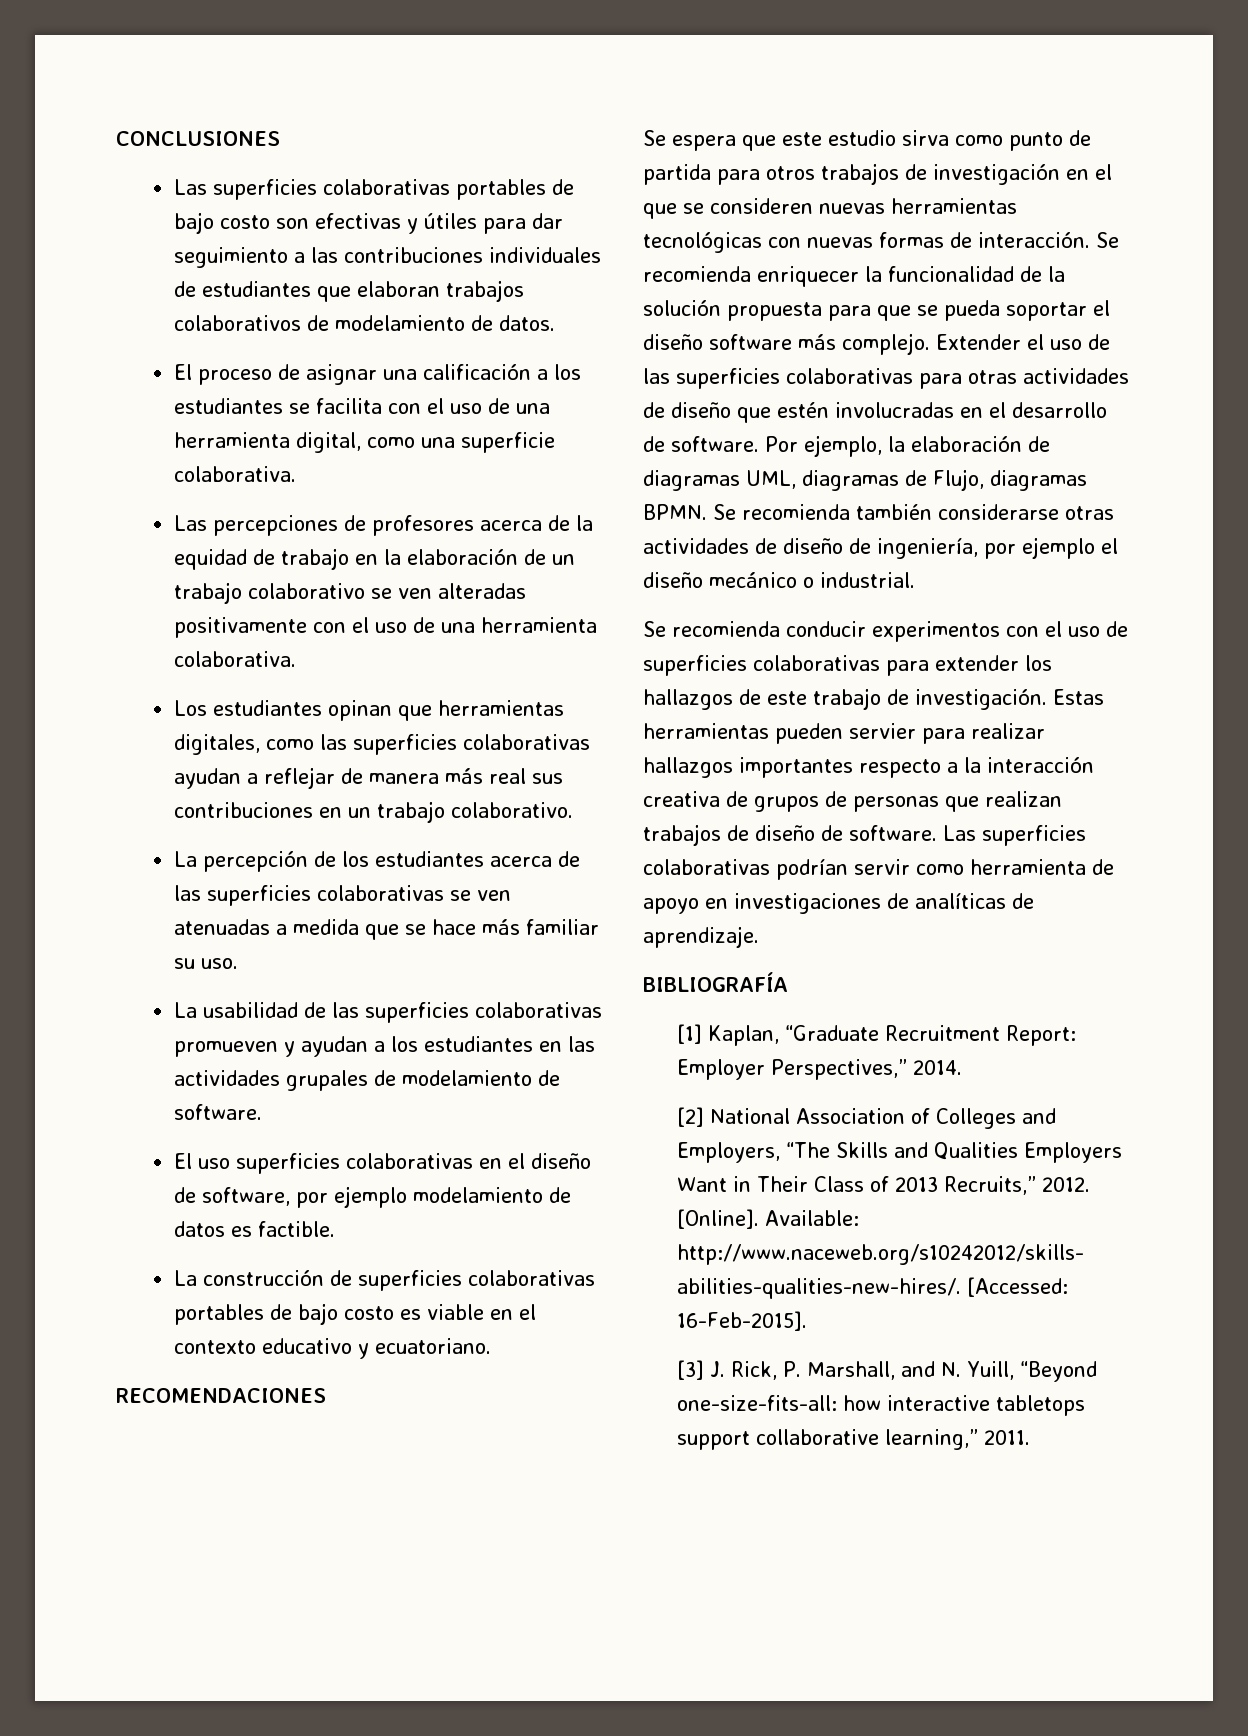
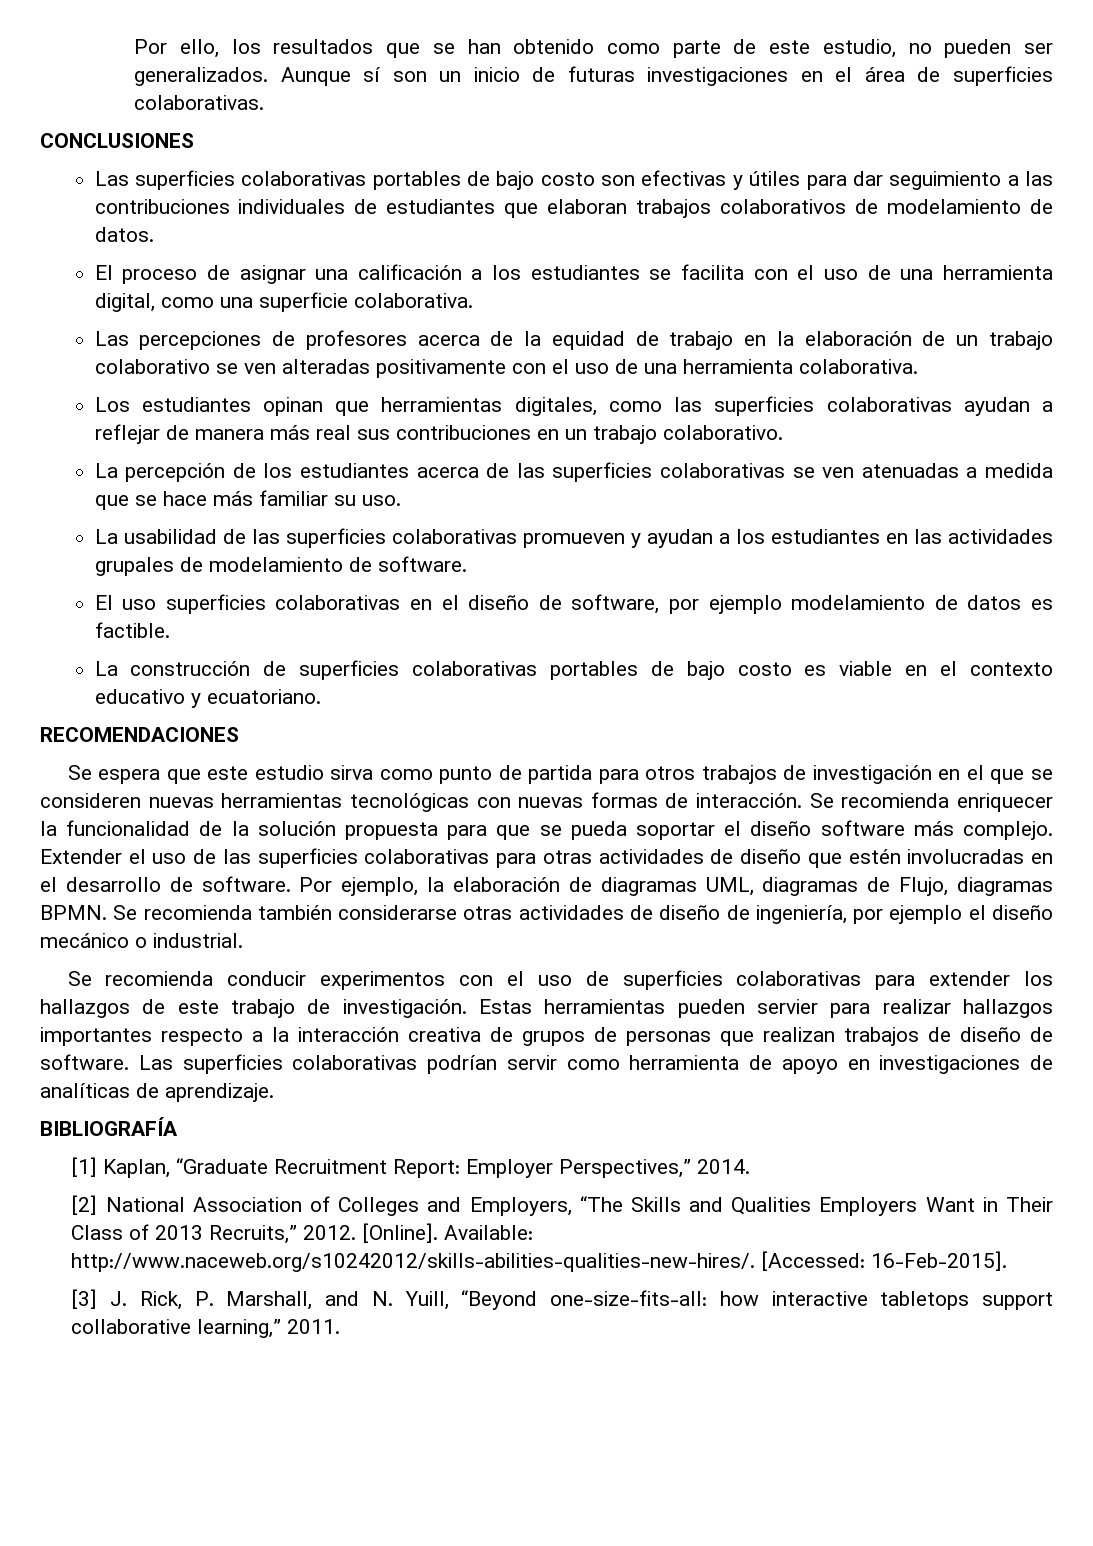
+ Por ello, los resultados que se han obtenido como parte de este estudio, no pueden ser generalizados. Aunque sí son un inicio de futuras investigaciones en el área de superficies colaborativas.

